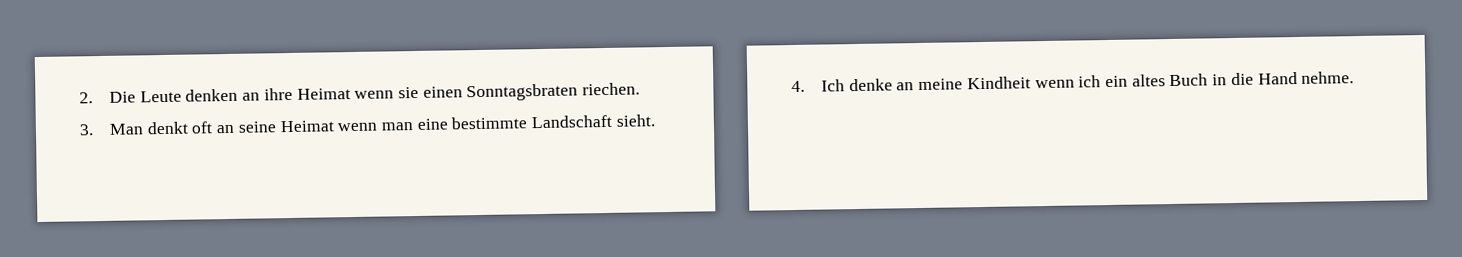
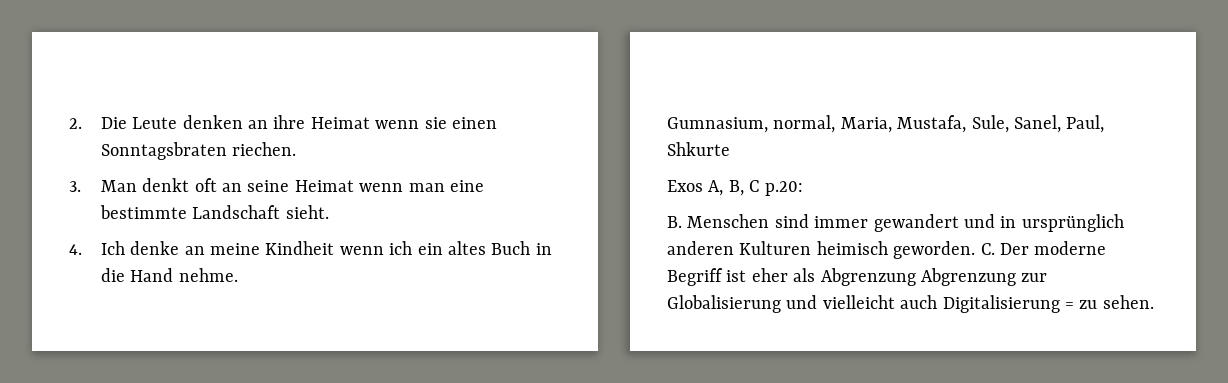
+ Gumnasium, normal, Maria, Mustafa, Sule, Sanel, Paul, Shkurte
+ Exos A, B, C p.20:
+ B. Menschen sind immer gewandert und in ursprünglich anderen Kulturen heimisch geworden. C. Der moderne Begriff ist eher als Abgrenzung Abgrenzung zur Globalisierung und vielleicht auch Digitalisierung = zu sehen.

